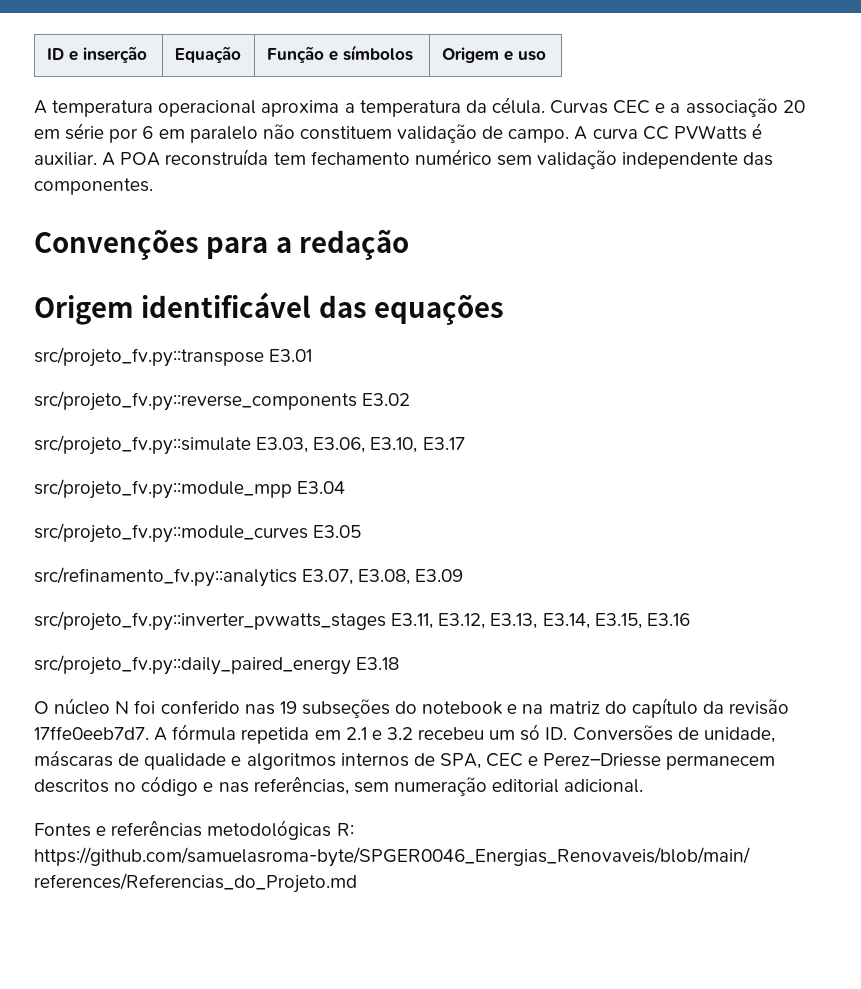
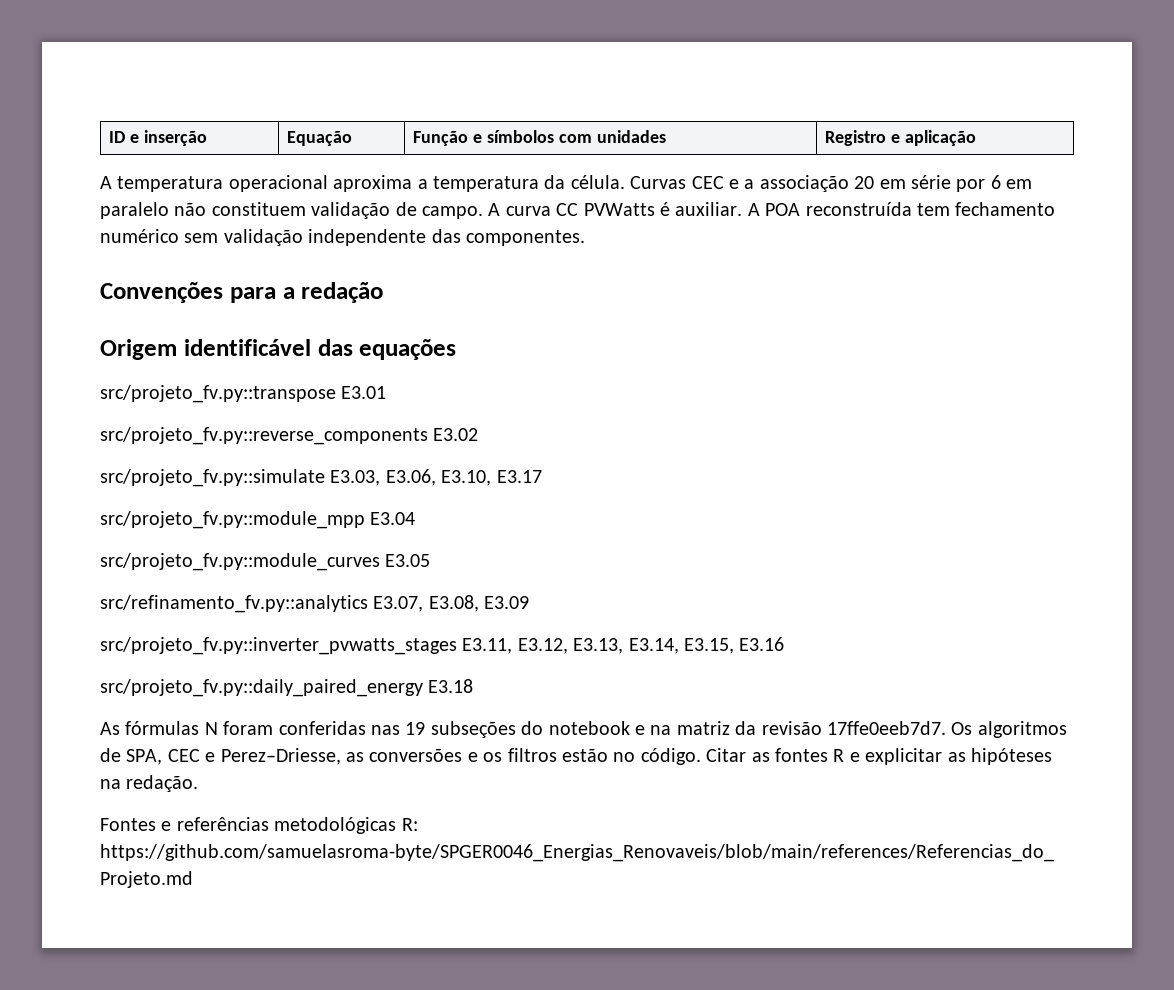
- ID e inserção | Equação | Função e símbolos | Origem e uso
+ ID e inserção | Equação | Função e símbolos com unidades | Registro e aplicação
- O núcleo N foi conferido nas 19 subseções do notebook e na matriz do capítulo da revisão 17ffe0eeb7d7.
+ As fórmulas N foram conferidas nas 19 subseções do notebook e na matriz da revisão 17ffe0eeb7d7.
- A fórmula repetida em 2.1 e 3.2 recebeu um só ID. Conversões de unidade, máscaras de qualidade e algoritmos internos de SPA, CEC e Perez–Driesse permanecem descritos no código e nas referências, sem numeração editorial adicional.
+ Os algoritmos de SPA, CEC e Perez–Driesse, as conversões e os filtros estão no código. Citar as fontes R e explicitar as hipóteses na redação.

